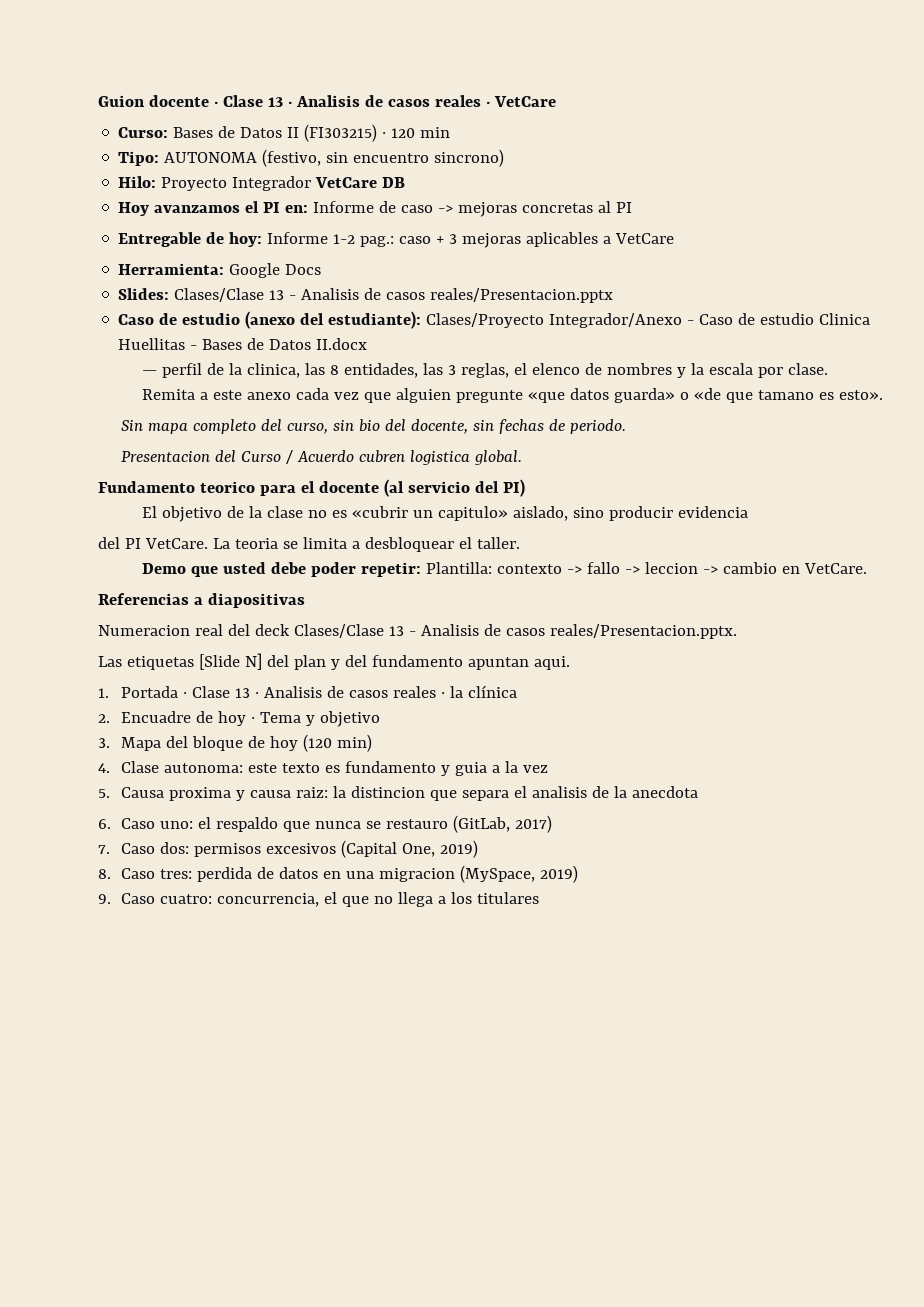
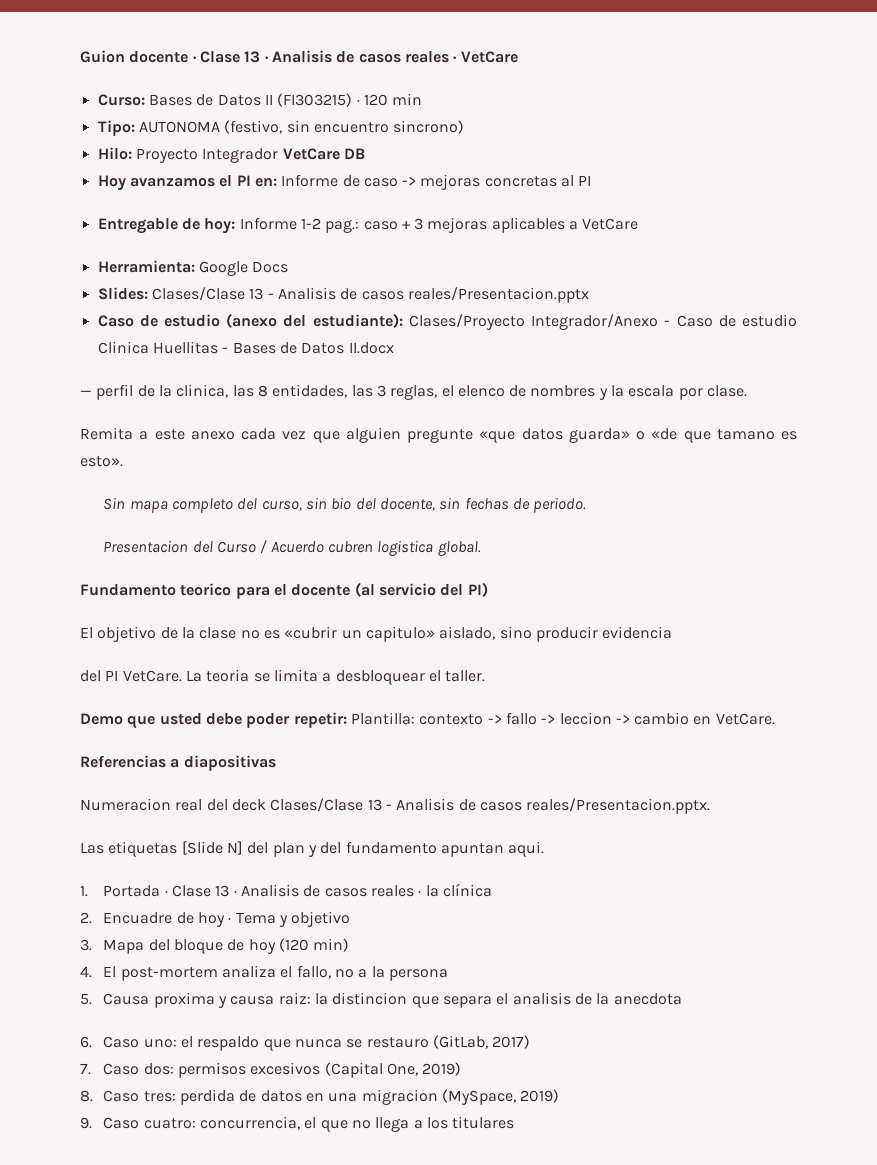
- 4. Clase autonoma: este texto es fundamento y guia a la vez
+ 4. El post-mortem analiza el fallo, no a la persona

